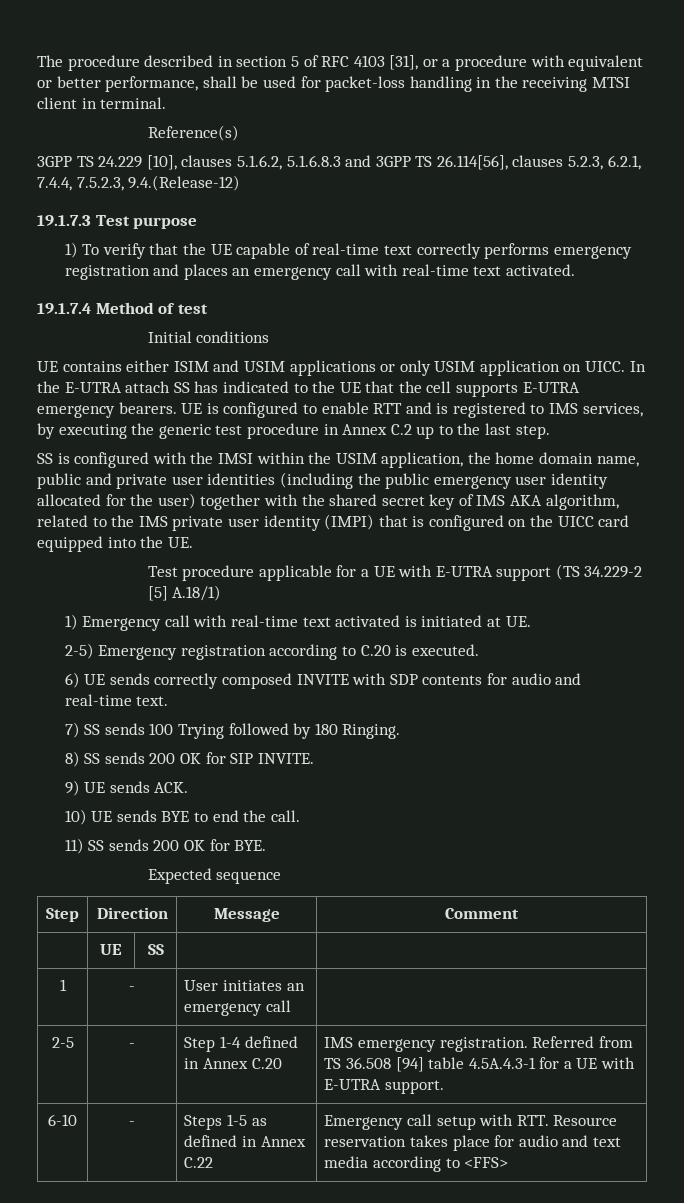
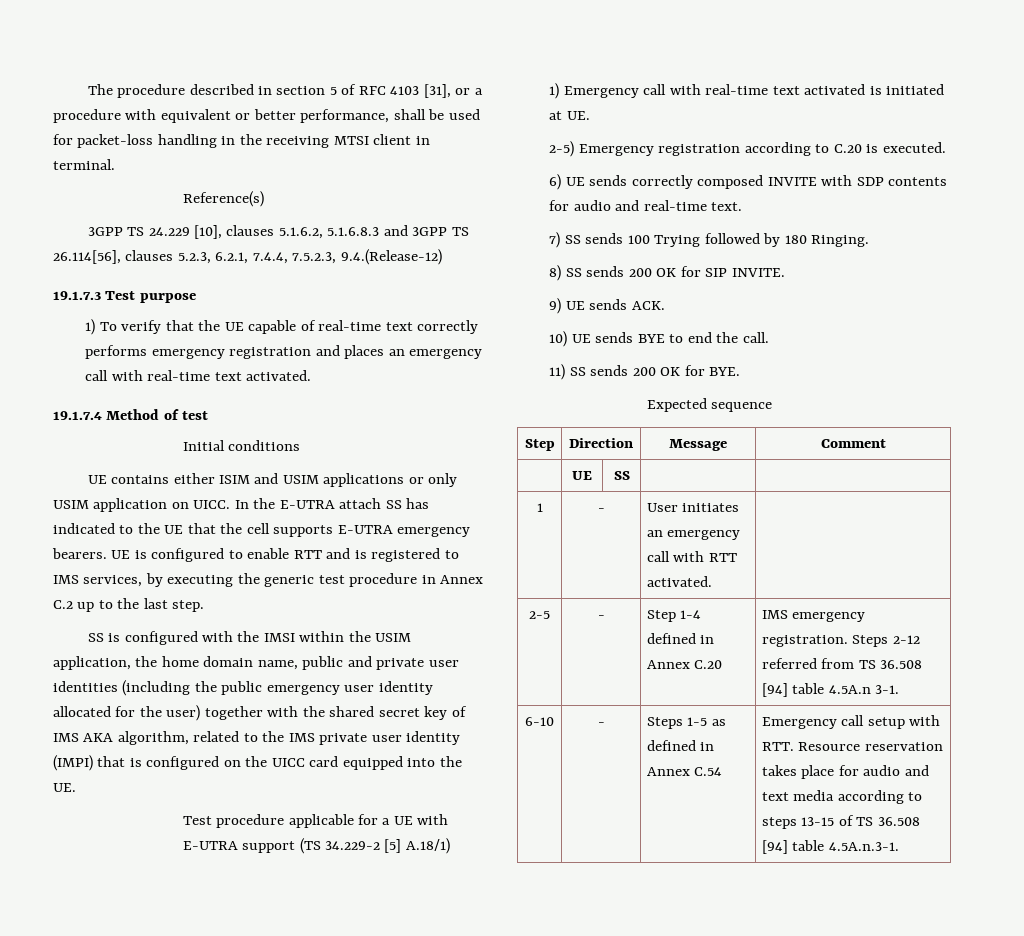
- 1 | - | User initiates an emergency call |
+ 1 | - | User initiates an emergency call with RTT activated. |
- 2-5 | - | Step 1-4 defined in Annex C.20 | IMS emergency registration. Referred from TS 36.508 [94] table 4.5A.4.3-1 for a UE with E-UTRA support.
+ 2-5 | - | Step 1-4 defined in Annex C.20 | IMS emergency registration. Steps 2-12 referred from TS 36.508 [94] table 4.5A.n 3-1.
- 6-10 | - | Steps 1-5 as defined in Annex C.22 | Emergency call setup with RTT. Resource reservation takes place for audio and text media according to <FFS>
+ 6-10 | - | Steps 1-5 as defined in Annex C.54 | Emergency call setup with RTT. Resource reservation takes place for audio and text media according to steps 13-15 of TS 36.508 [94] table 4.5A.n.3-1.

